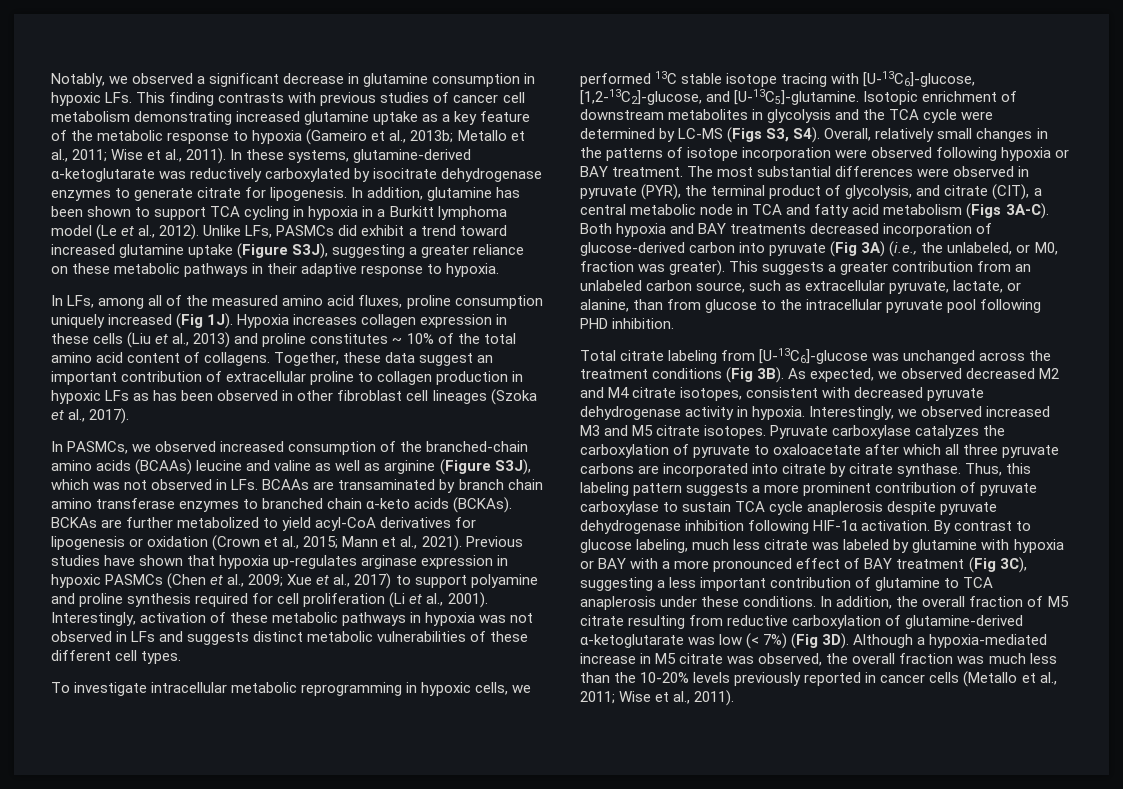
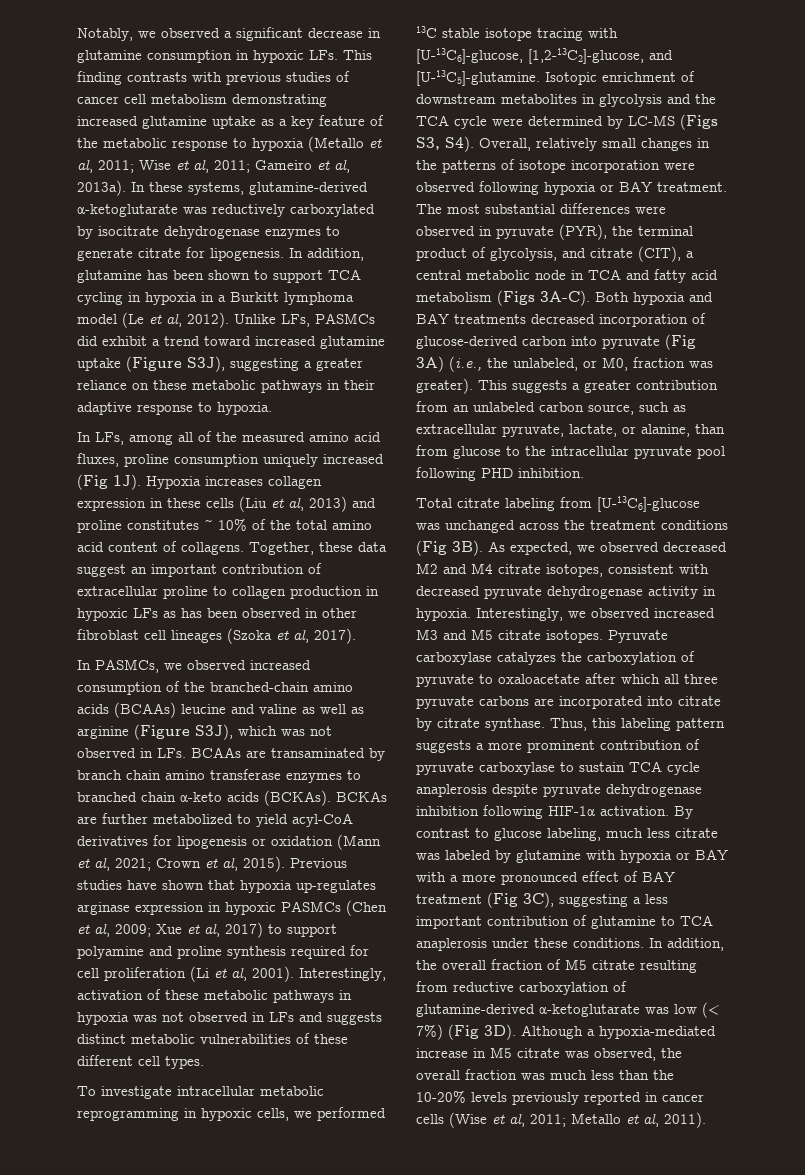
- Notably, we observed a significant decrease in glutamine consumption in hypoxic LFs. This finding contrasts with previous studies of cancer cell metabolism demonstrating increased glutamine uptake as a key feature of the metabolic response to hypoxia (Gameiro et al., 2013b; Metallo et al., 2011; Wise et al., 2011).
+ Notably, we observed a significant decrease in glutamine consumption in hypoxic LFs. This finding contrasts with previous studies of cancer cell metabolism demonstrating increased glutamine uptake as a key feature of the metabolic response to hypoxia (Metallo et al, 2011; Wise et al, 2011; Gameiro et al, 2013a).
- In addition, glutamine has been shown to support TCA cycling in hypoxia in a Burkitt lymphoma model (Le et al., 2012).
+ In addition, glutamine has been shown to support TCA cycling in hypoxia in a Burkitt lymphoma model (Le et al, 2012).
- Hypoxia increases collagen expression in these cells (Liu et al., 2013) and proline constitutes ~ 10% of the total amino acid content of collagens.
+ Hypoxia increases collagen expression in these cells (Liu et al, 2013) and proline constitutes ~ 10% of the total amino acid content of collagens.
- Together, these data suggest an important contribution of extracellular proline to collagen production in hypoxic LFs as has been observed in other fibroblast cell lineages (Szoka et al., 2017).
+ Together, these data suggest an important contribution of extracellular proline to collagen production in hypoxic LFs as has been observed in other fibroblast cell lineages (Szoka et al, 2017).
- BCKAs are further metabolized to yield acyl-CoA derivatives for lipogenesis or oxidation (Crown et al., 2015; Mann et al., 2021).
+ BCKAs are further metabolized to yield acyl-CoA derivatives for lipogenesis or oxidation (Mann et al, 2021; Crown et al, 2015).
- Previous studies have shown that hypoxia up-regulates arginase expression in hypoxic PASMCs (Chen et al., 2009; Xue et al., 2017) to support polyamine and proline synthesis required for cell proliferation (Li et al., 2001).
+ Previous studies have shown that hypoxia up-regulates arginase expression in hypoxic PASMCs (Chen et al, 2009; Xue et al, 2017) to support polyamine and proline synthesis required for cell proliferation (Li et al, 2001).
- Although a hypoxia-mediated increase in M5 citrate was observed, the overall fraction was much less than the 10-20% levels previously reported in cancer cells (Metallo et al., 2011; Wise et al., 2011).
+ Although a hypoxia-mediated increase in M5 citrate was observed, the overall fraction was much less than the 10-20% levels previously reported in cancer cells (Wise et al, 2011; Metallo et al, 2011).

